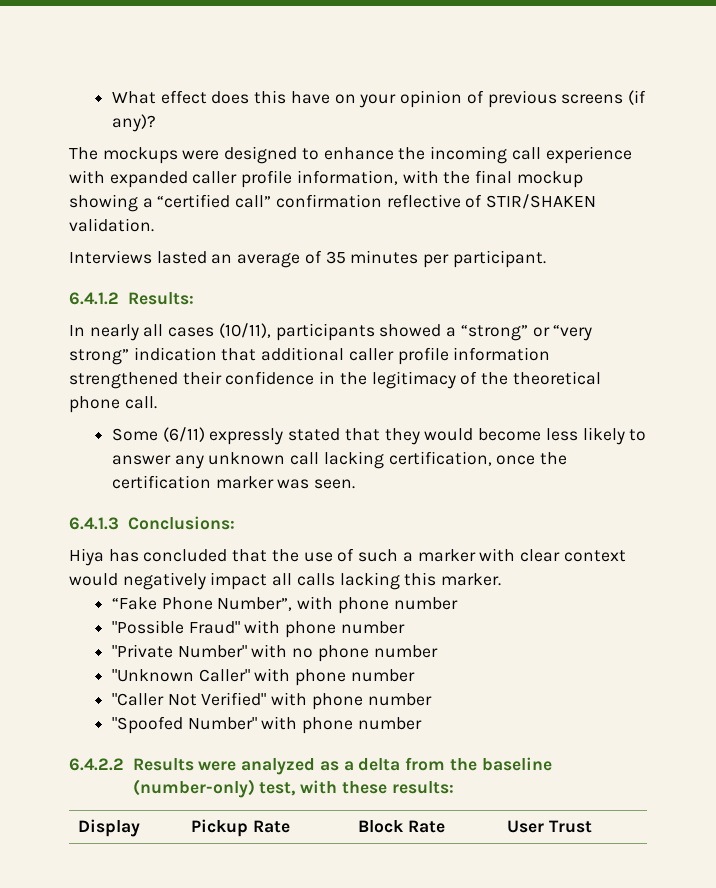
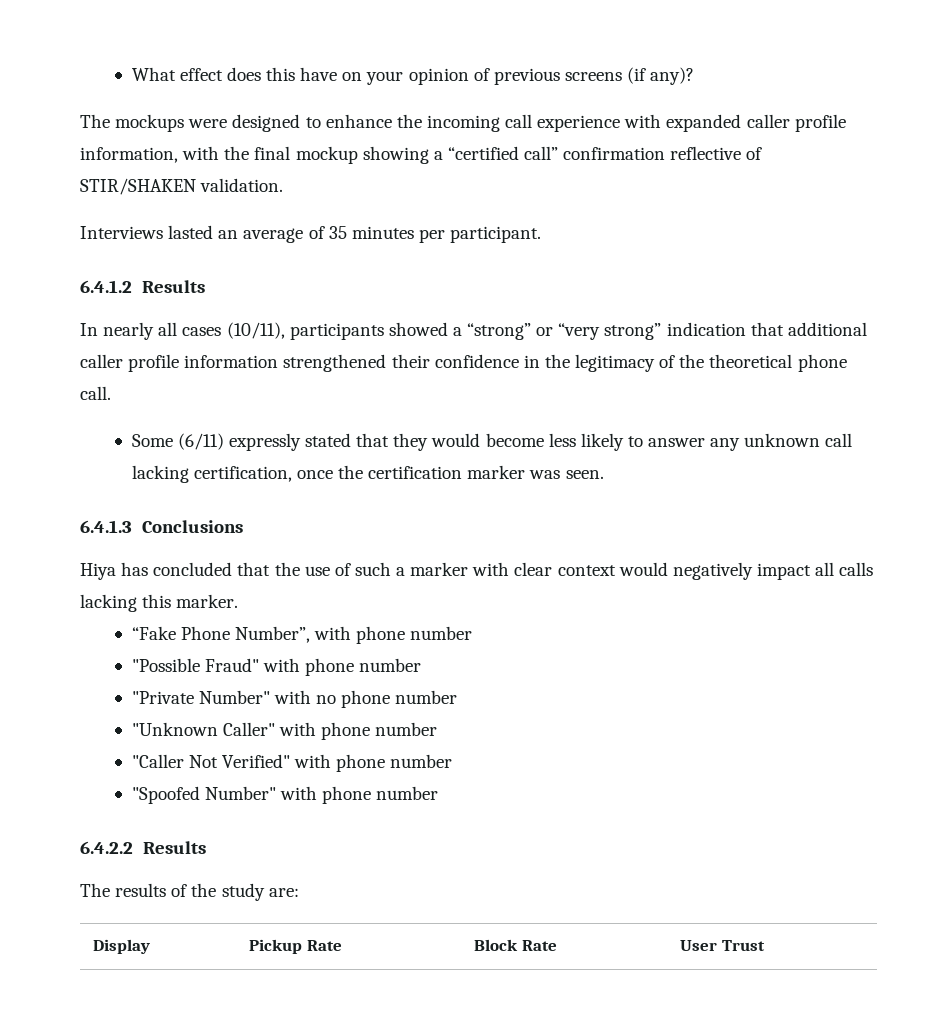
- 6.4.1.2 Results:
+ 6.4.1.2 Results
- 6.4.1.3 Conclusions:
+ 6.4.1.3 Conclusions
- 6.4.2.2 Results were analyzed as a delta from the baseline (number-only) test, with these results:
+ 6.4.2.2 Results
+ The results of the study are:

